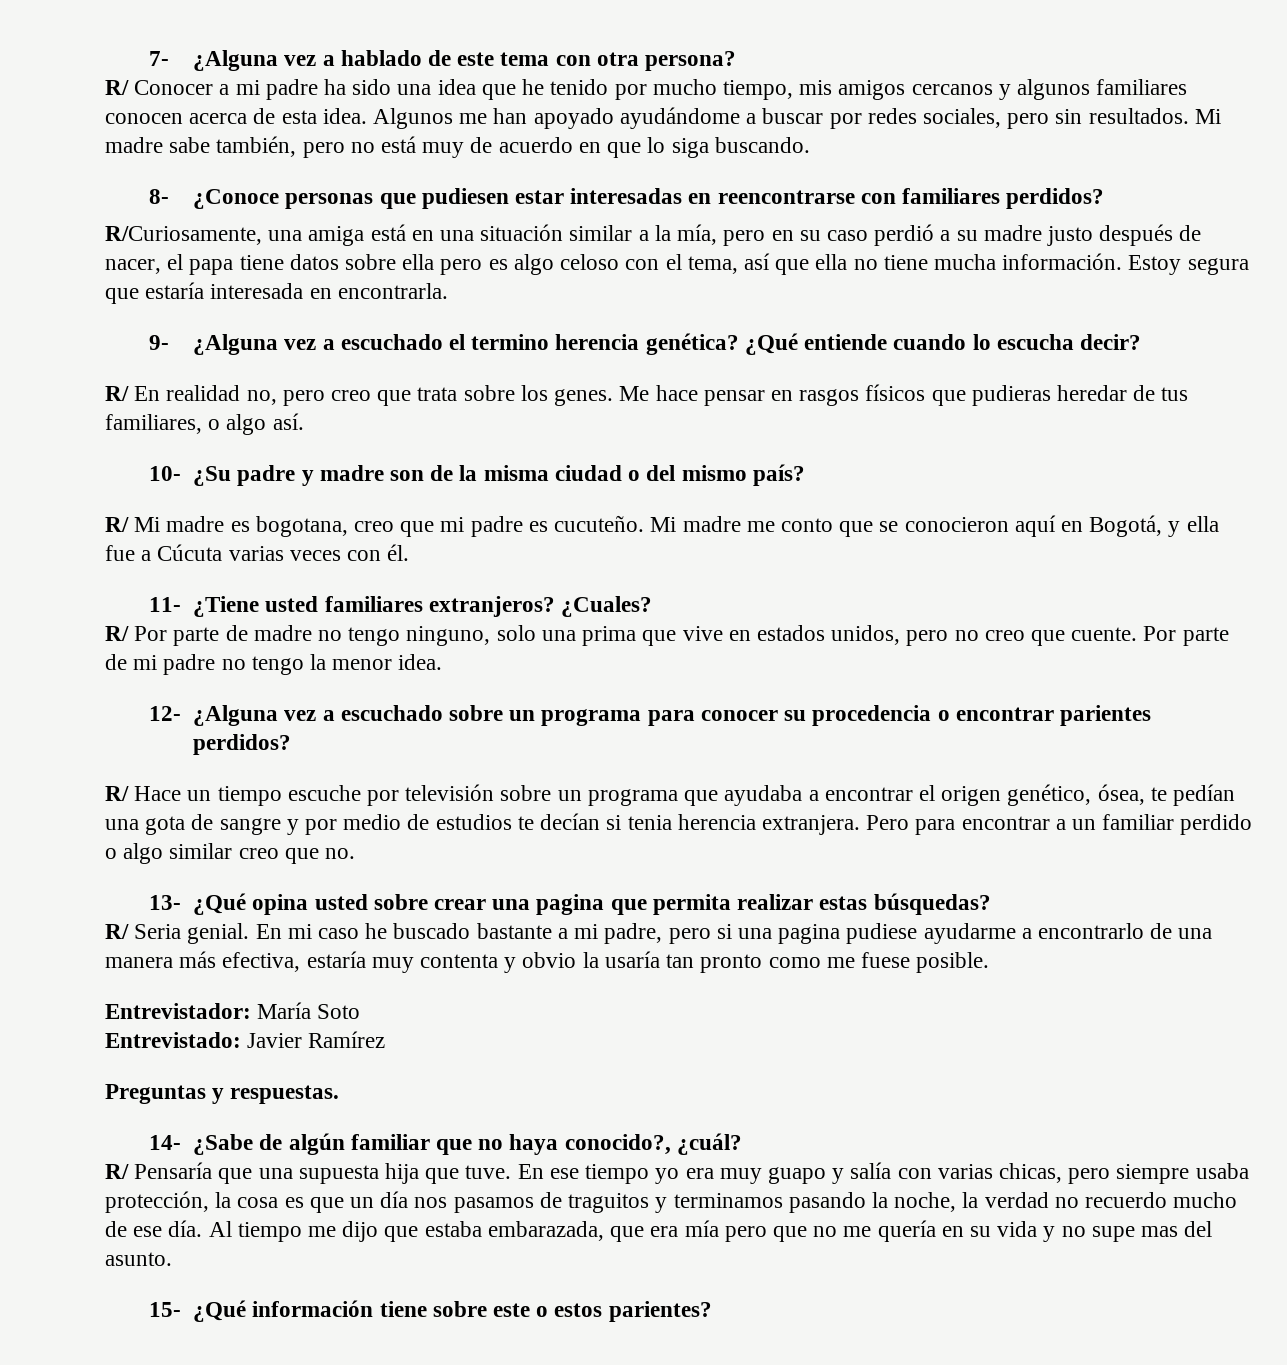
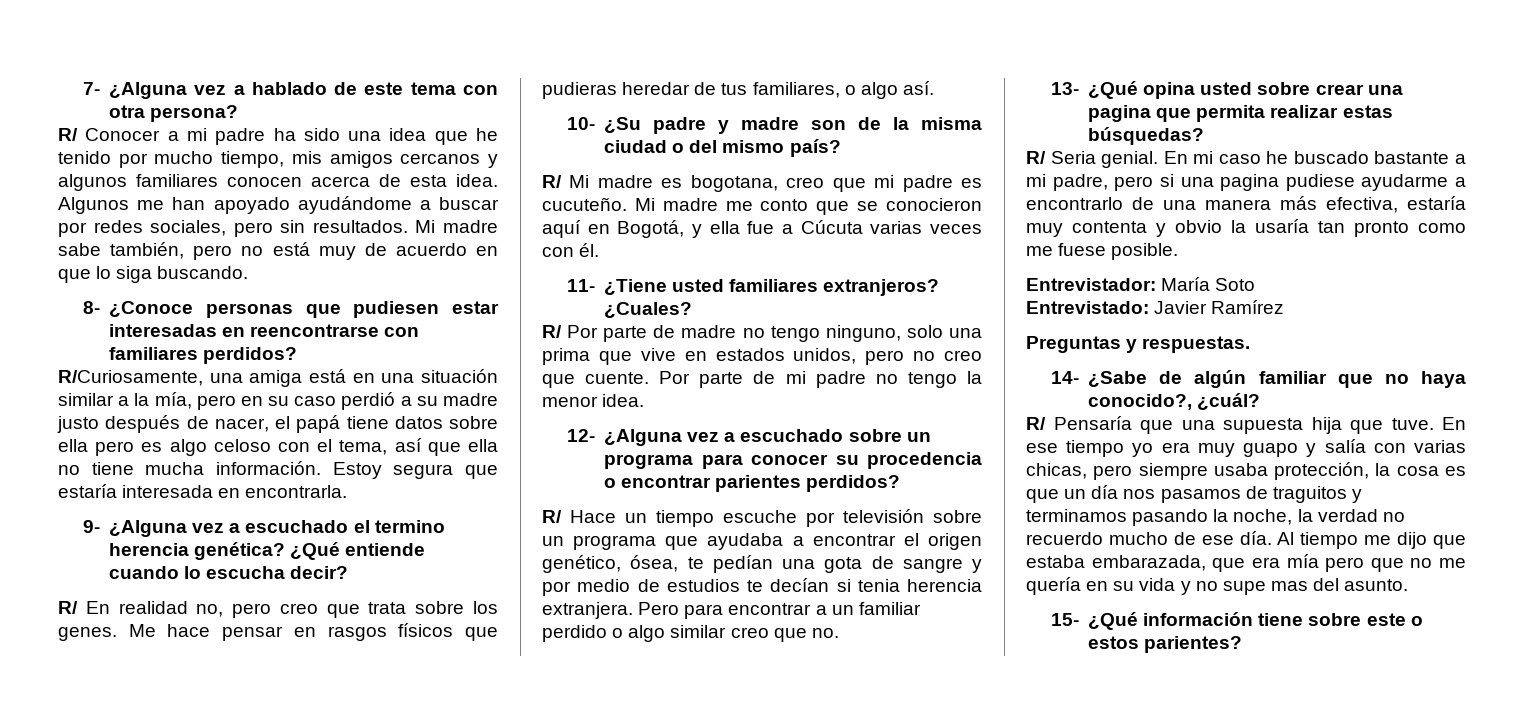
- R/Curiosamente, una amiga está en una situación similar a la mía, pero en su caso perdió a su madre justo después de nacer, el papa tiene datos sobre ella pero es algo celoso con el tema, así que ella no tiene mucha información.
+ R/Curiosamente, una amiga está en una situación similar a la mía, pero en su caso perdió a su madre justo después de nacer, el papá tiene datos sobre ella pero es algo celoso con el tema, así que ella no tiene mucha información.

